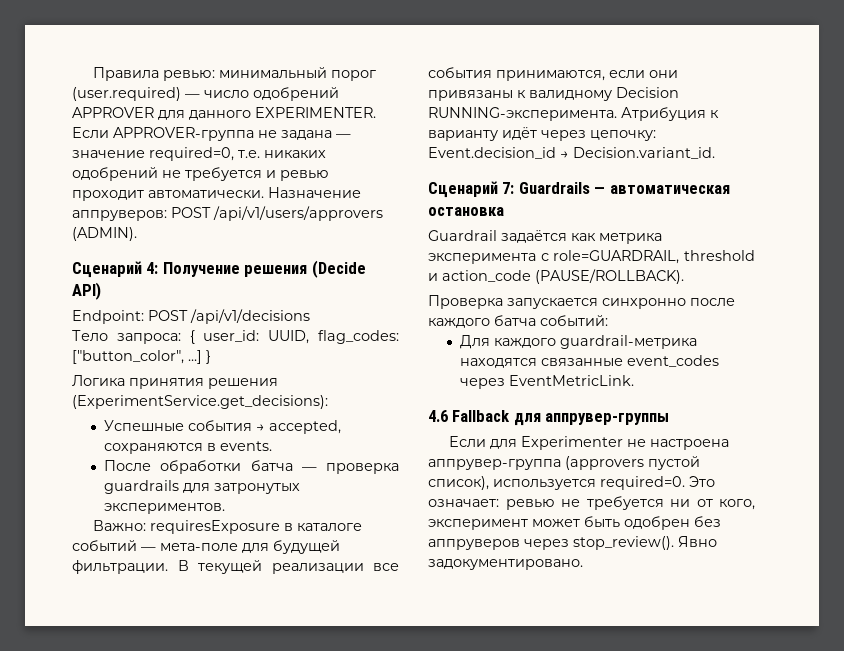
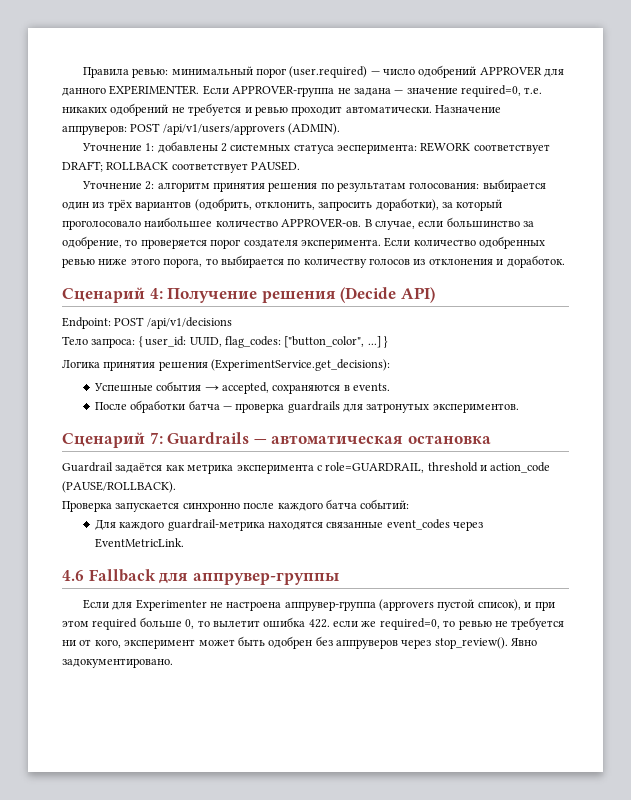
+ Уточнение 1: добавлены 2 системных статуса эесперимента: REWORK соответствует DRAFT; ROLLBACK соответствует PAUSED.
+ Уточнение 2: алгоритм принятия решения по результатам голосования: выбирается один из трёх вариантов (одобрить, отклонить, запросить доработки), за который проголосовало наибольшее количество APPROVER-ов. В случае, если большинство за одобрение, то проверяется порог создателя эксперимента. Если количество одобренных ревью ниже этого порога, то выбирается по количеству голосов из отклонения и доработок.
- Важно: requiresExposure в каталоге событий — мета-поле для будущей фильтрации. В текущей реализации все события принимаются, если они привязаны к валидному Decision RUNNING-эксперимента. Атрибуция к варианту идёт через цепочку: Event.decision_id → Decision.variant_id.
- Если для Experimenter не настроена аппрувер-группа (approvers пустой список), используется required=0. Это означает: ревью не требуется ни от кого, эксперимент может быть одобрен без аппруверов через stop_review().
+ Если для Experimenter не настроена аппрувер-группа (approvers пустой список), и при этом required больше 0, то вылетит ошибка 422. если же required=0, то ревью не требуется ни от кого, эксперимент может быть одобрен без аппруверов через stop_review().

